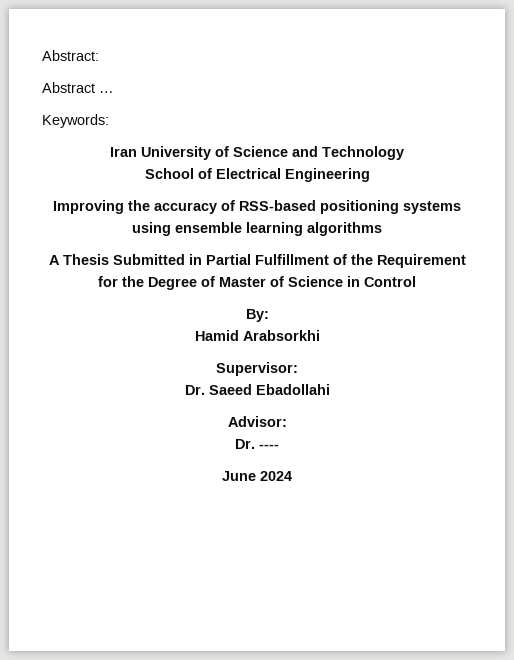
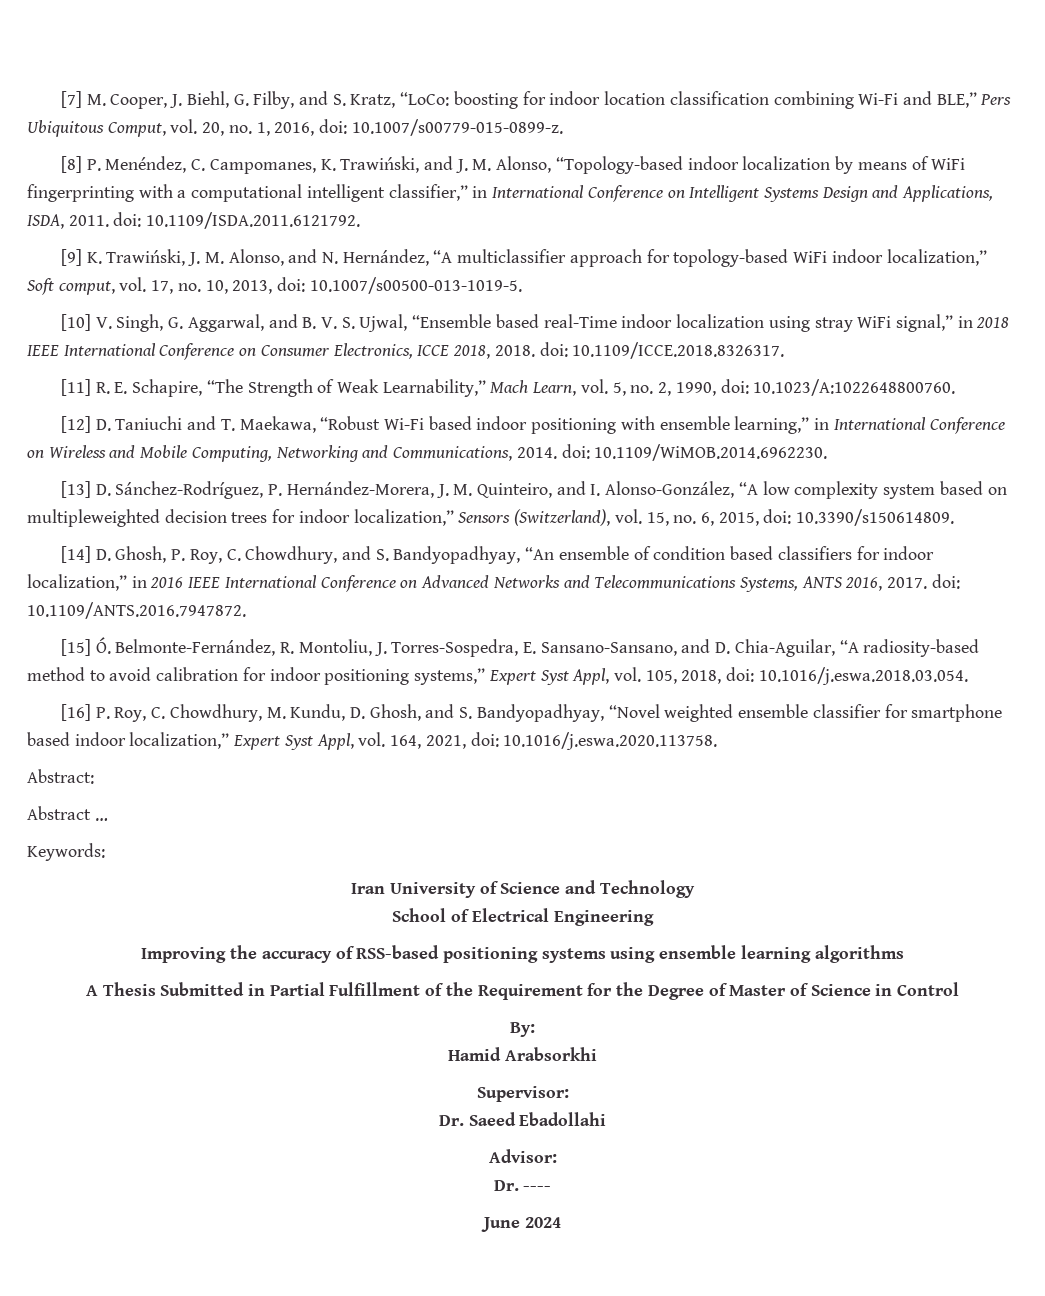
+ [7] M. Cooper, J. Biehl, G. Filby, and S. Kratz, “LoCo: boosting for indoor location classification combining Wi-Fi and BLE,” Pers Ubiquitous Comput, vol. 20, no. 1, 2016, doi: 10.1007/s00779-015-0899-z.
+ [8] P. Menéndez, C. Campomanes, K. Trawiński, and J. M. Alonso, “Topology-based indoor localization by means of WiFi fingerprinting with a computational intelligent classifier,” in International Conference on Intelligent Systems Design and Applications, ISDA, 2011. doi: 10.1109/ISDA.2011.6121792.
+ [9] K. Trawiński, J. M. Alonso, and N. Hernández, “A multiclassifier approach for topology-based WiFi indoor localization,” Soft comput, vol. 17, no. 10, 2013, doi: 10.1007/s00500-013-1019-5.
+ [10] V. Singh, G. Aggarwal, and B. V. S. Ujwal, “Ensemble based real-Time indoor localization using stray WiFi signal,” in 2018 IEEE International Conference on Consumer Electronics, ICCE 2018, 2018. doi: 10.1109/ICCE.2018.8326317.
+ [11] R. E. Schapire, “The Strength of Weak Learnability,” Mach Learn, vol. 5, no. 2, 1990, doi: 10.1023/A:1022648800760.
+ [12] D. Taniuchi and T. Maekawa, “Robust Wi-Fi based indoor positioning with ensemble learning,” in International Conference on Wireless and Mobile Computing, Networking and Communications, 2014. doi: 10.1109/WiMOB.2014.6962230.
+ [13] D. Sánchez-Rodríguez, P. Hernández-Morera, J. M. Quinteiro, and I. Alonso-González, “A low complexity system based on multipleweighted decision trees for indoor localization,” Sensors (Switzerland), vol. 15, no. 6, 2015, doi: 10.3390/s150614809.
+ [14] D. Ghosh, P. Roy, C. Chowdhury, and S. Bandyopadhyay, “An ensemble of condition based classifiers for indoor localization,” in 2016 IEEE International Conference on Advanced Networks and Telecommunications Systems, ANTS 2016, 2017. doi: 10.1109/ANTS.2016.7947872.
+ [15] Ó. Belmonte-Fernández, R. Montoliu, J. Torres-Sospedra, E. Sansano-Sansano, and D. Chia-Aguilar, “A radiosity-based method to avoid calibration for indoor positioning systems,” Expert Syst Appl, vol. 105, 2018, doi: 10.1016/j.eswa.2018.03.054.
+ [16] P. Roy, C. Chowdhury, M. Kundu, D. Ghosh, and S. Bandyopadhyay, “Novel weighted ensemble classifier for smartphone based indoor localization,” Expert Syst Appl, vol. 164, 2021, doi: 10.1016/j.eswa.2020.113758.

